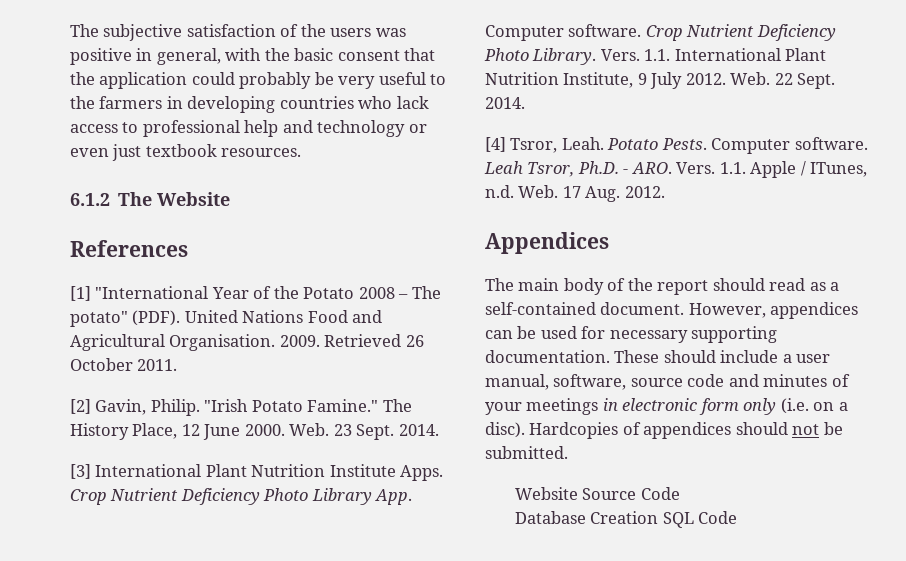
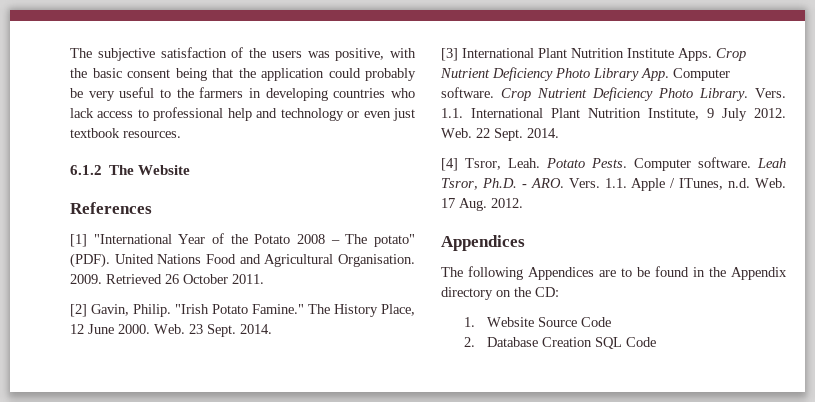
- The subjective satisfaction of the users was positive in general, with the basic consent that the application could probably be very useful to the farmers in developing countries who lack access to professional help and technology or even just textbook resources.
+ The subjective satisfaction of the users was positive, with the basic consent being that the application could probably be very useful to the farmers in developing countries who lack access to professional help and technology or even just textbook resources.
- The main body of the report should read as a self-contained document. However, appendices can be used for necessary supporting documentation. These should include a user manual, software, source code and minutes of your meetings in electronic form only (i.e. on a disc). Hardcopies of appendices should not be submitted.
- Website Source Code
+ The following Appendices are to be found in the Appendix directory on the CD:
+ 1. Website Source Code
- Database Creation SQL Code
+ 2. Database Creation SQL Code

